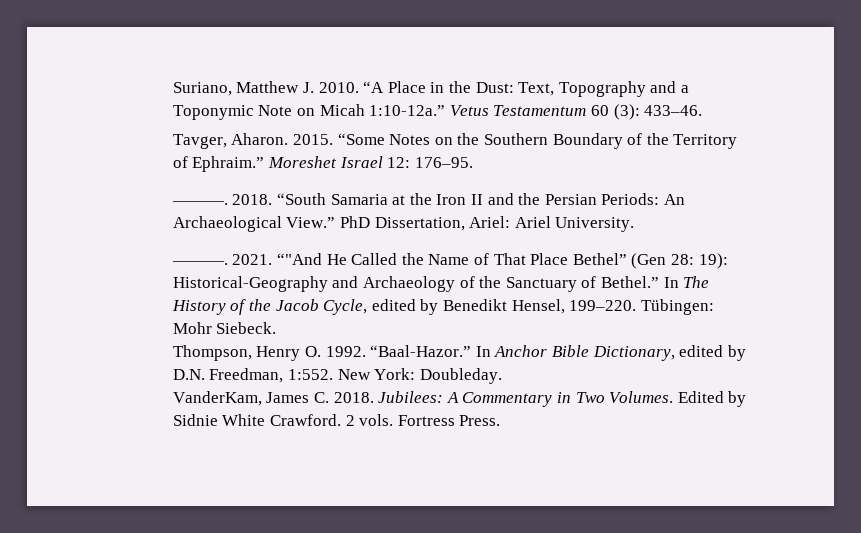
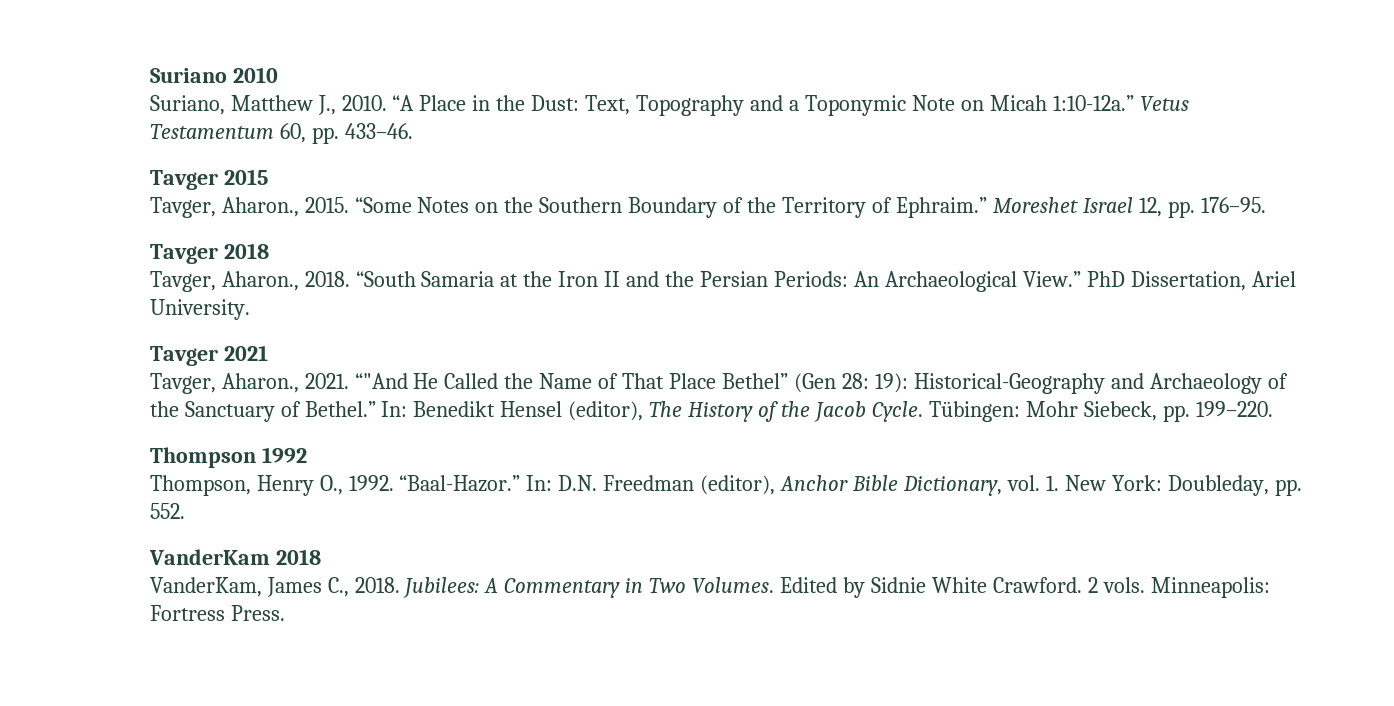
+ Suriano 2010
- Suriano, Matthew J. 2010.
+ Suriano, Matthew J., 2010.
- Vetus Testamentum 60 (3): 433–46.
+ Vetus Testamentum 60, pp. 433–46.
- Tavger, Aharon. 2015.
+ Tavger 2015
+ Tavger, Aharon., 2015.
- Moreshet Israel 12: 176–95.
+ Moreshet Israel 12, pp. 176–95.
- ———. 2018.
+ Tavger 2018
+ Tavger, Aharon., 2018.
- PhD Dissertation, Ariel: Ariel University.
+ PhD Dissertation, Ariel University.
- ———. 2021.
+ Tavger 2021
+ Tavger, Aharon., 2021.
- In The History of the Jacob Cycle, edited by Benedikt Hensel, 199–220. Tübingen: Mohr Siebeck.
+ In: Benedikt Hensel (editor), The History of the Jacob Cycle. Tübingen: Mohr Siebeck, pp. 199–220.
+ Thompson 1992
- Thompson, Henry O. 1992.
+ Thompson, Henry O., 1992.
- In Anchor Bible Dictionary, edited by D.N. Freedman, 1:552. New York: Doubleday.
+ In: D.N. Freedman (editor), Anchor Bible Dictionary, vol. 1. New York: Doubleday, pp. 552.
+ VanderKam 2018
- VanderKam, James C. 2018.
+ VanderKam, James C., 2018.
- Fortress Press.
+ Minneapolis: Fortress Press.

